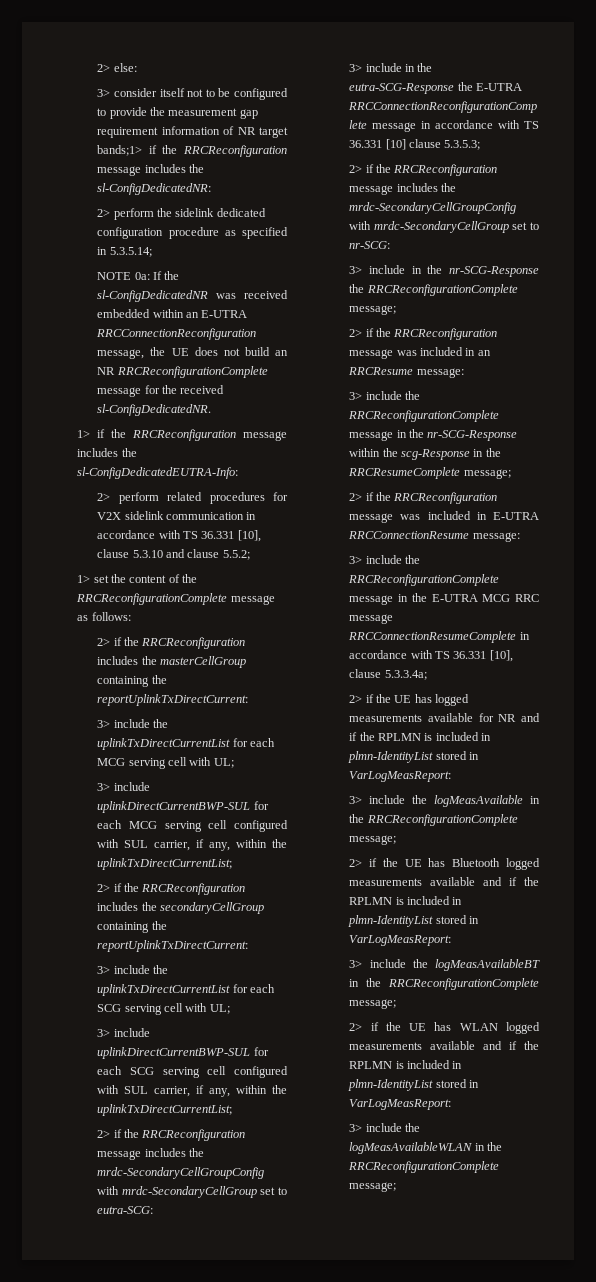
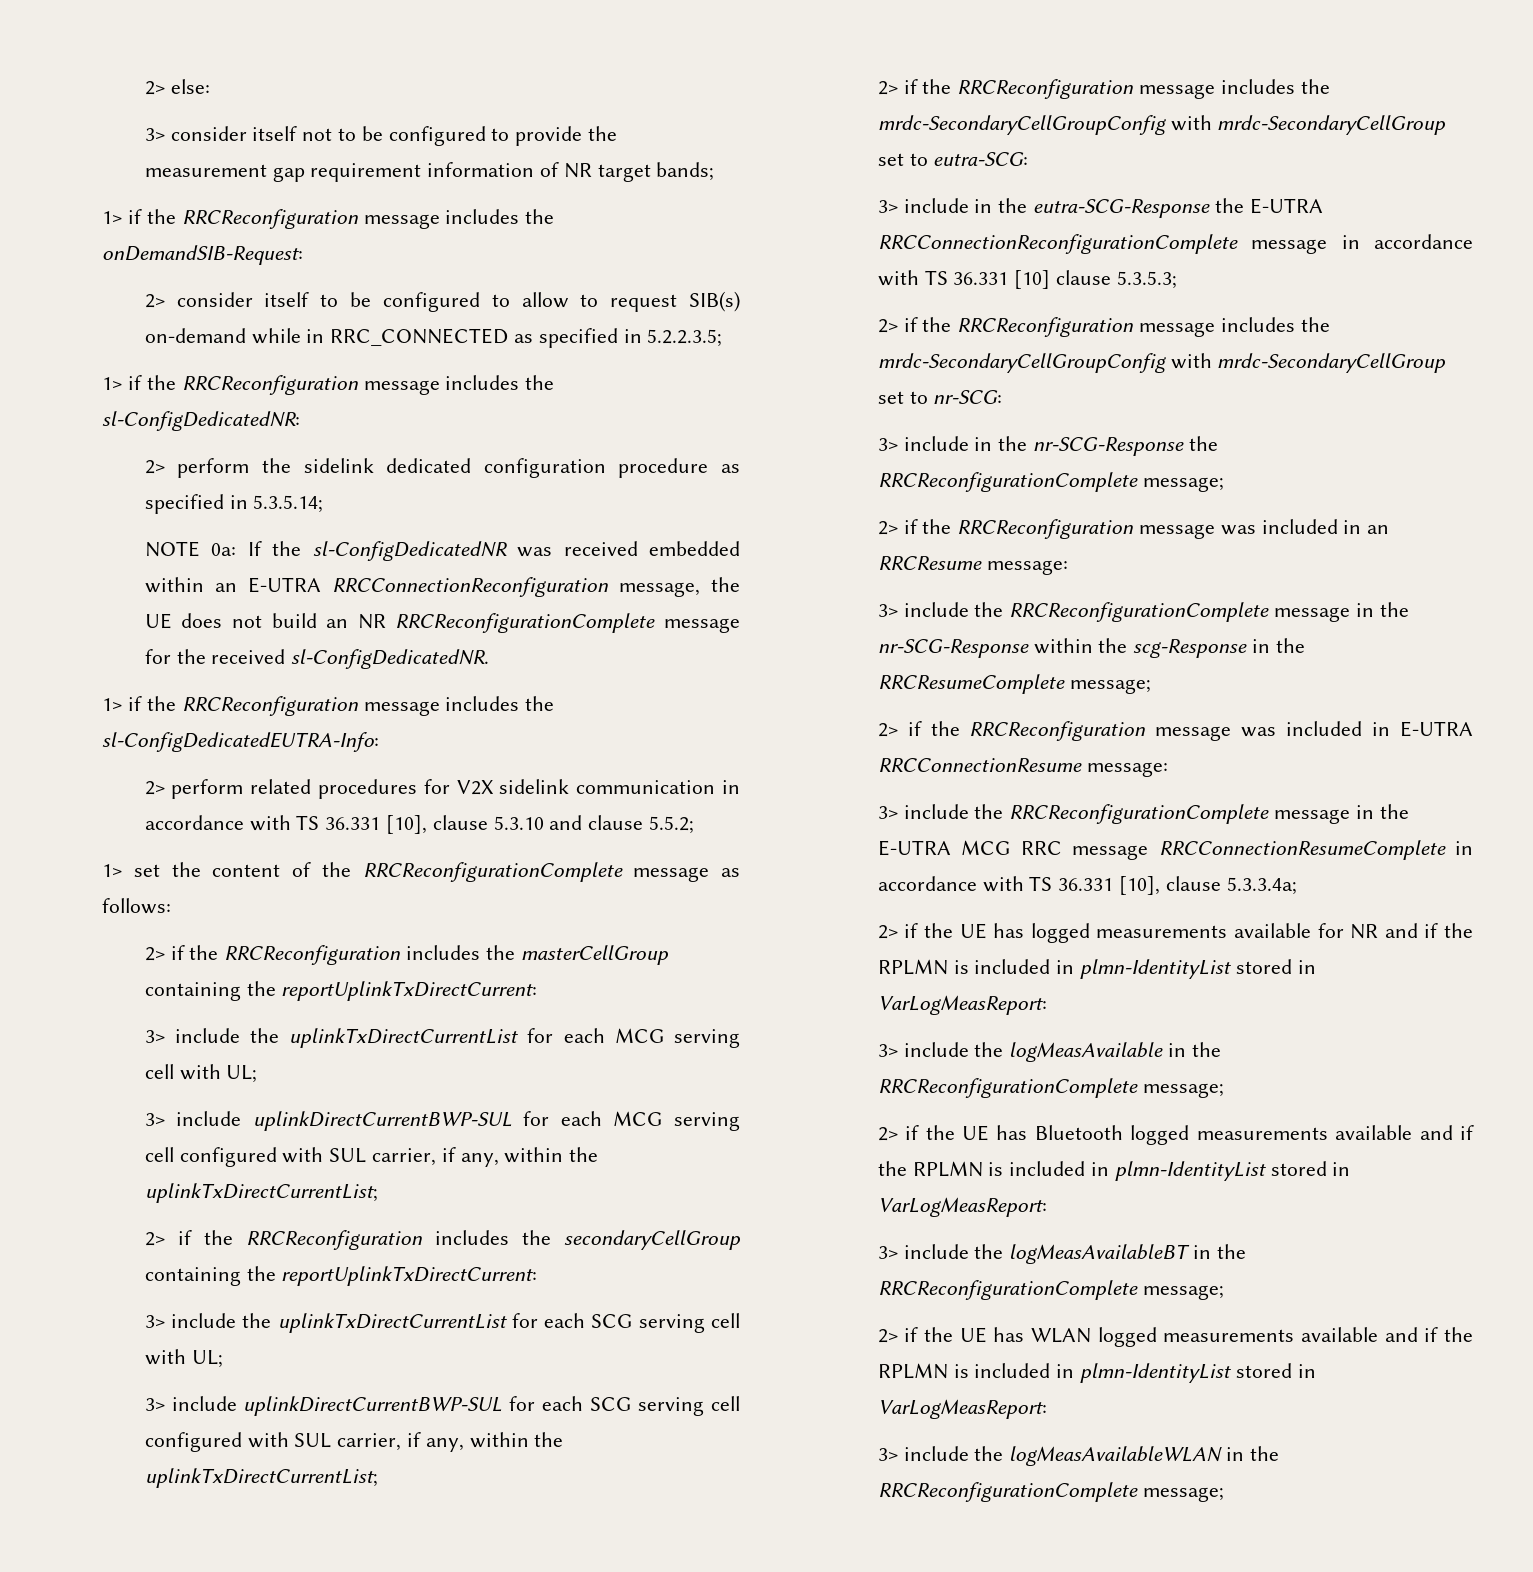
- 3> consider itself not to be configured to provide the measurement gap requirement information of NR target bands;1> if the RRCReconfiguration message includes the sl-ConfigDedicatedNR:
+ 3> consider itself not to be configured to provide the measurement gap requirement information of NR target bands;
+ 1> if the RRCReconfiguration message includes the onDemandSIB-Request:
+ 2> consider itself to be configured to allow to request SIB(s) on-demand while in RRC_CONNECTED as specified in 5.2.2.3.5;
+ 1> if the RRCReconfiguration message includes the sl-ConfigDedicatedNR:

